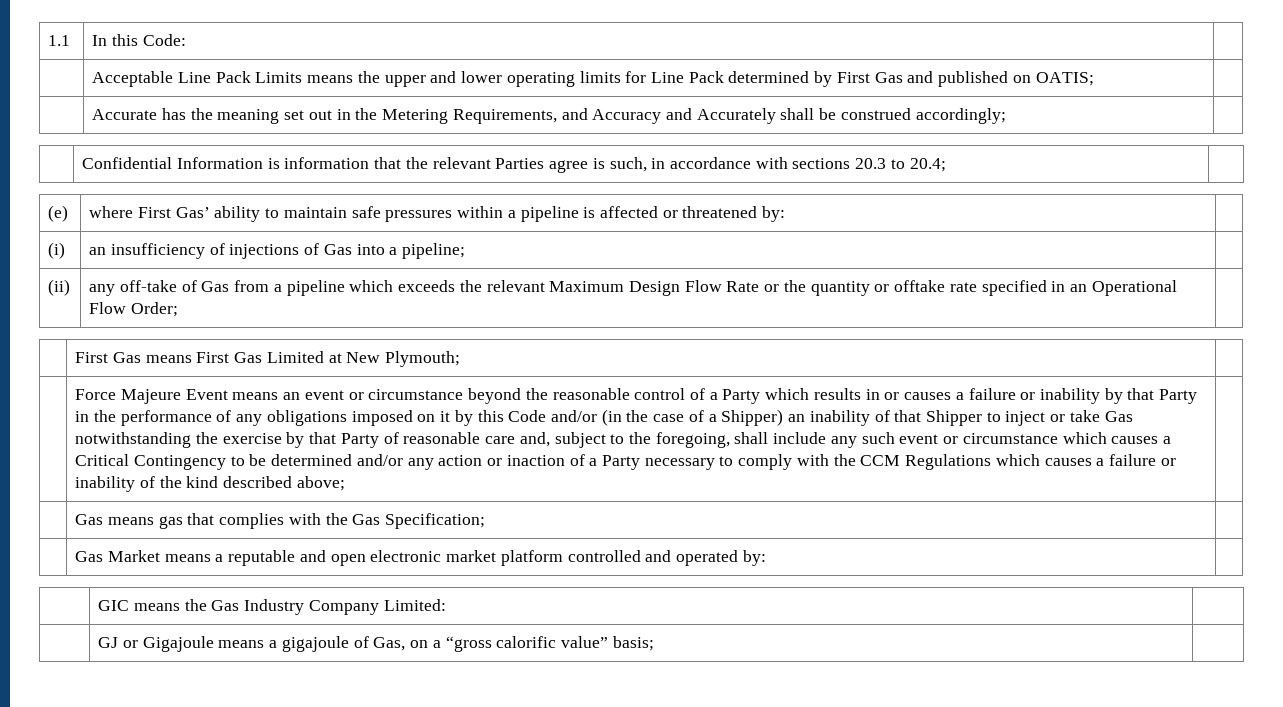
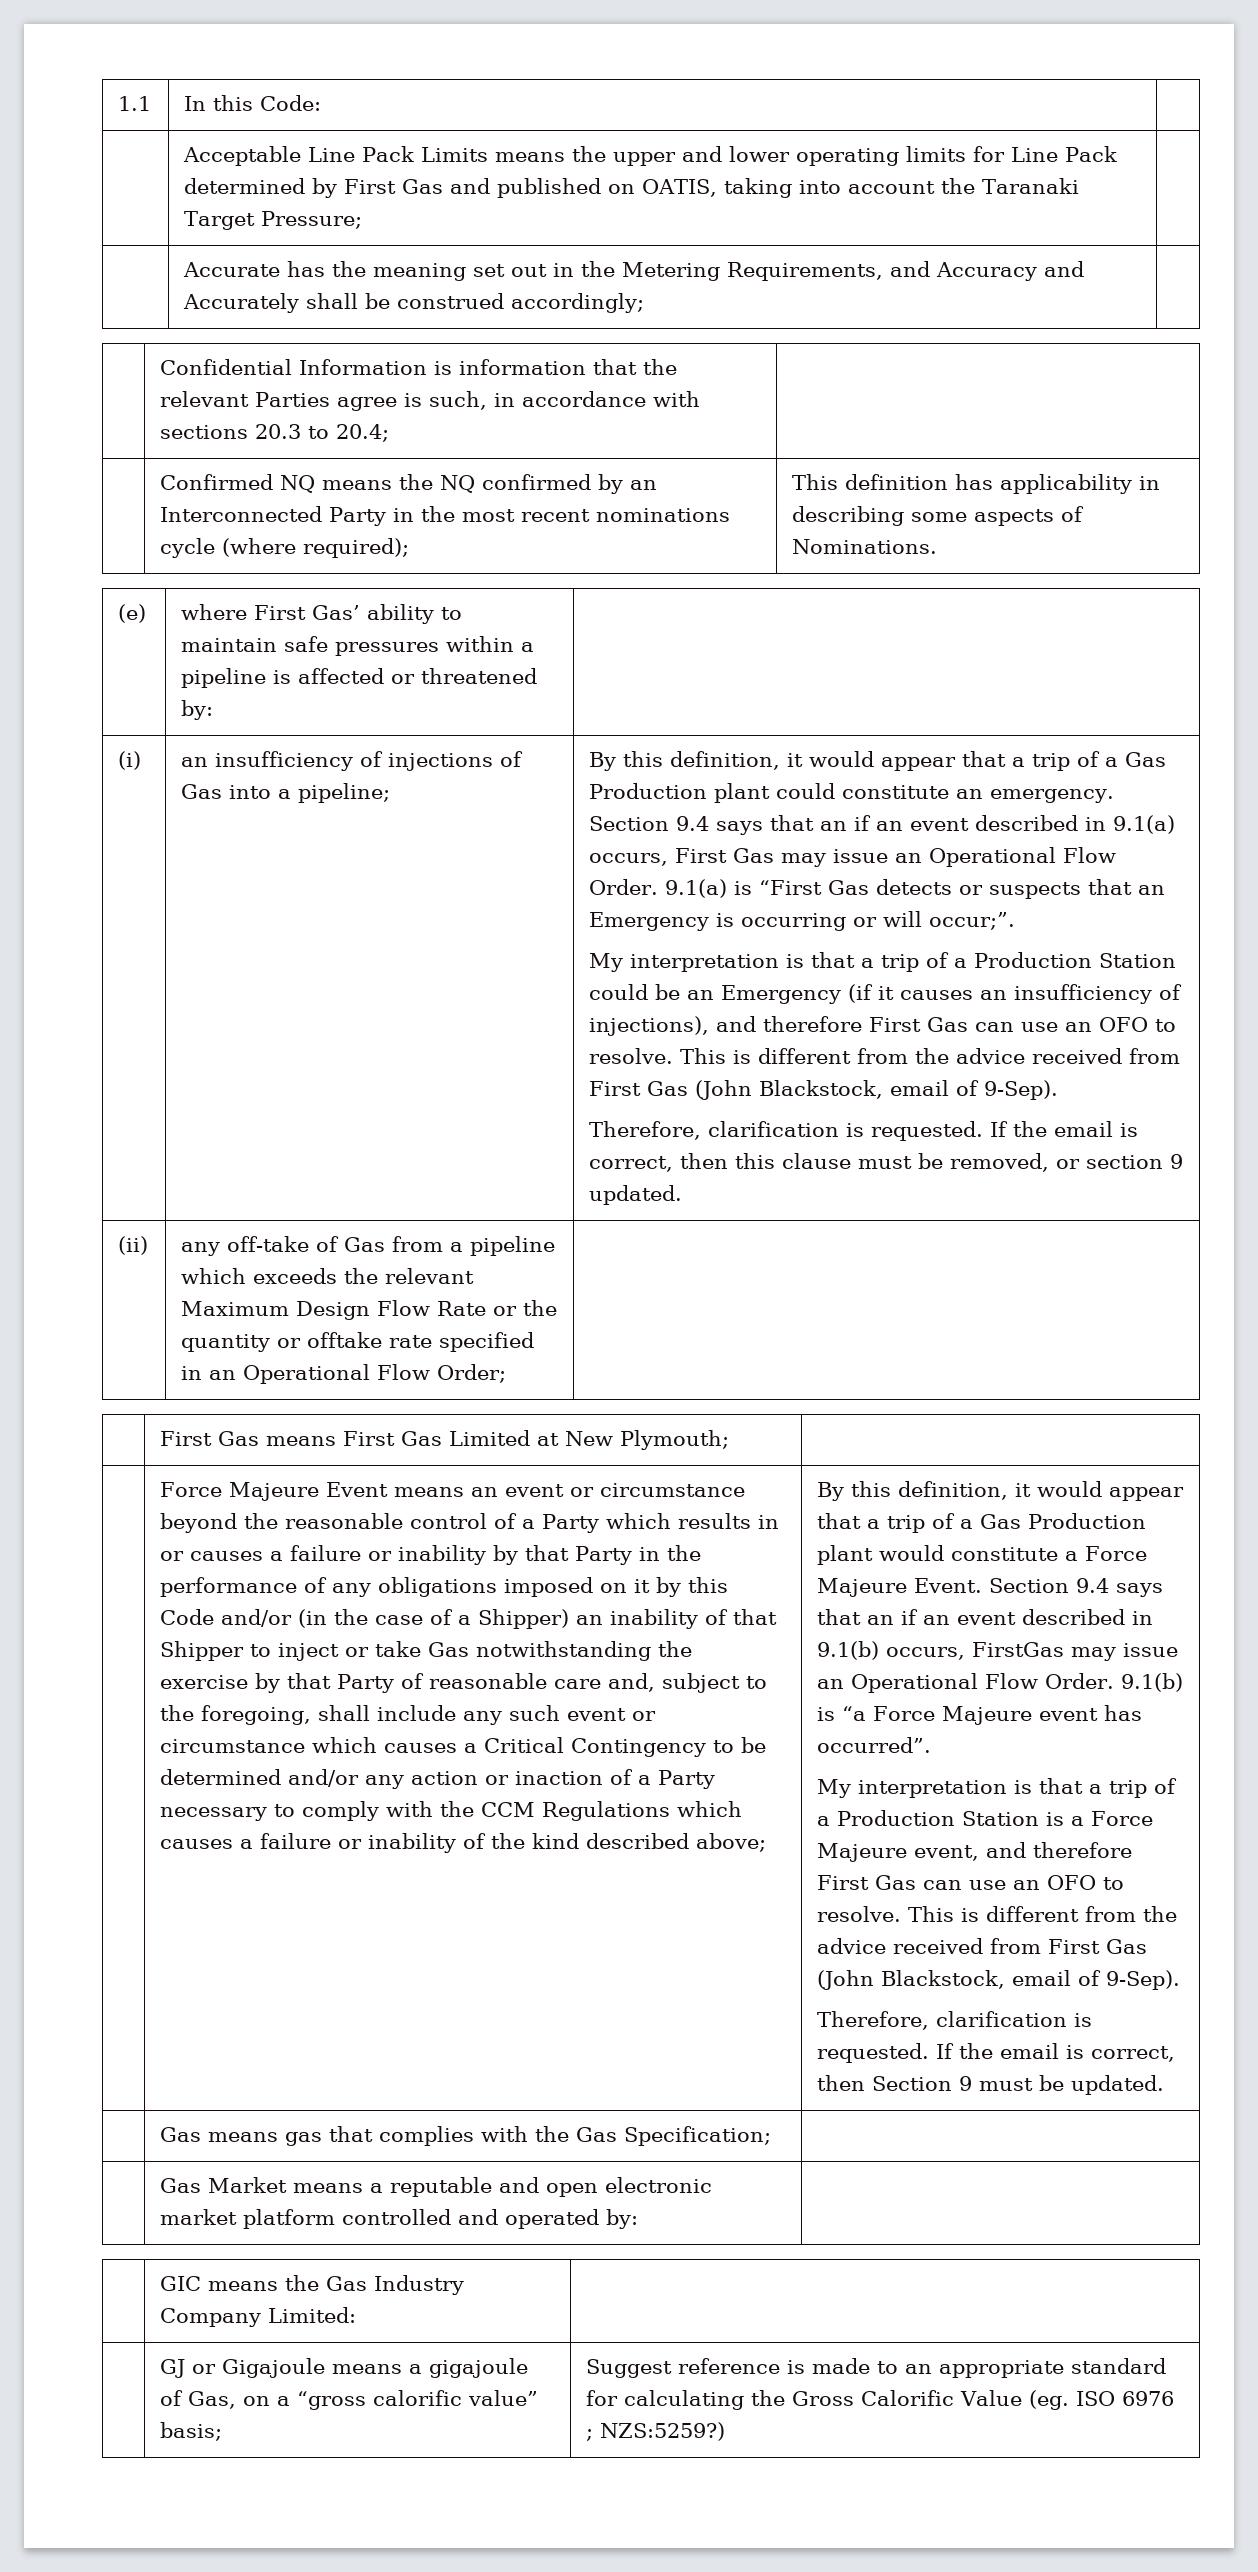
- | Acceptable Line Pack Limits means the upper and lower operating limits for Line Pack determined by First Gas and published on OATIS; |
+ | Acceptable Line Pack Limits means the upper and lower operating limits for Line Pack determined by First Gas and published on OATIS, taking into account the Taranaki Target Pressure; |
+ | Confirmed NQ means the NQ confirmed by an Interconnected Party in the most recent nominations cycle (where required); | This definition has applicability in describing some aspects of Nominations.
+ By this definition, it would appear that a trip of a Gas Production plant could constitute an emergency. Section 9.4 says that an if an event described in 9.1(a) occurs, First Gas may issue an Operational Flow Order. 9.1(a) is “First Gas detects or suspects that an Emergency is occurring or will occur;”.
+ My interpretation is that a trip of a Production Station could be an Emergency (if it causes an insufficiency of injections), and therefore First Gas can use an OFO to resolve. This is different from the advice received from First Gas (John Blackstock, email of 9-Sep).
+ Therefore, clarification is requested. If the email is correct, then this clause must be removed, or section 9 updated.
+ By this definition, it would appear that a trip of a Gas Production plant would constitute a Force Majeure Event. Section 9.4 says that an if an event described in 9.1(b) occurs, FirstGas may issue an Operational Flow Order. 9.1(b) is “a Force Majeure event has occurred”.
+ My interpretation is that a trip of a Production Station is a Force Majeure event, and therefore First Gas can use an OFO to resolve. This is different from the advice received from First Gas (John Blackstock, email of 9-Sep).
+ Therefore, clarification is requested. If the email is correct, then Section 9 must be updated.
- | GJ or Gigajoule means a gigajoule of Gas, on a “gross calorific value” basis; |
+ | GJ or Gigajoule means a gigajoule of Gas, on a “gross calorific value” basis; | Suggest reference is made to an appropriate standard for calculating the Gross Calorific Value (eg. ISO 6976 ; NZS:5259?)

